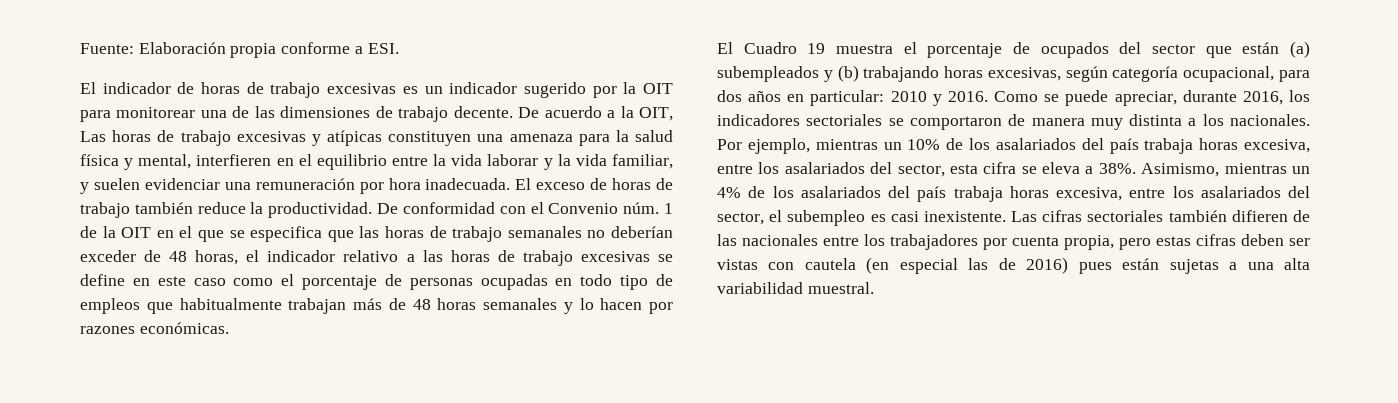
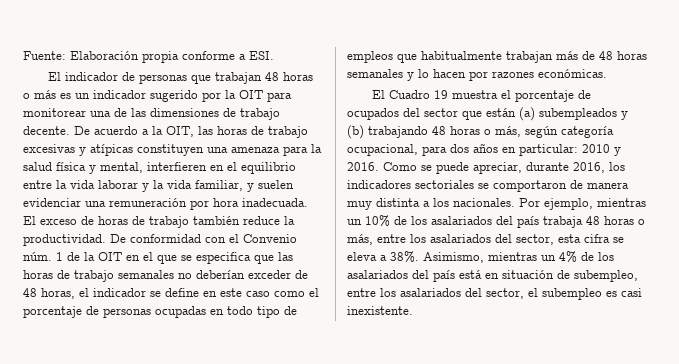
- El indicador de horas de trabajo excesivas es un indicador sugerido por la OIT para monitorear una de las dimensiones de trabajo decente.
+ El indicador de personas que trabajan 48 horas o más es un indicador sugerido por la OIT para monitorear una de las dimensiones de trabajo decente.
- De acuerdo a la OIT, Las horas de trabajo excesivas y atípicas constituyen una amenaza para la salud física y mental, interfieren en el equilibrio entre la vida laborar y la vida familiar, y suelen evidenciar una remuneración por hora inadecuada.
+ De acuerdo a la OIT, las horas de trabajo excesivas y atípicas constituyen una amenaza para la salud física y mental, interfieren en el equilibrio entre la vida laborar y la vida familiar, y suelen evidenciar una remuneración por hora inadecuada.
- 1 de la OIT en el que se especifica que las horas de trabajo semanales no deberían exceder de 48 horas, el indicador relativo a las horas de trabajo excesivas se define en este caso como el porcentaje de personas ocupadas en todo tipo de empleos que habitualmente trabajan más de 48 horas semanales y lo hacen por razones económicas.
+ 1 de la OIT en el que se especifica que las horas de trabajo semanales no deberían exceder de 48 horas, el indicador se define en este caso como el porcentaje de personas ocupadas en todo tipo de empleos que habitualmente trabajan más de 48 horas semanales y lo hacen por razones económicas.
- El Cuadro 19 muestra el porcentaje de ocupados del sector que están (a) subempleados y (b) trabajando horas excesivas, según categoría ocupacional, para dos años en particular: 2010 y 2016.
+ El Cuadro 19 muestra el porcentaje de ocupados del sector que están (a) subempleados y (b) trabajando 48 horas o más, según categoría ocupacional, para dos años en particular: 2010 y 2016.
- Por ejemplo, mientras un 10% de los asalariados del país trabaja horas excesiva, entre los asalariados del sector, esta cifra se eleva a 38%.
+ Por ejemplo, mientras un 10% de los asalariados del país trabaja 48 horas o más, entre los asalariados del sector, esta cifra se eleva a 38%.
- Asimismo, mientras un 4% de los asalariados del país trabaja horas excesiva, entre los asalariados del sector, el subempleo es casi inexistente. Las cifras sectoriales también difieren de las nacionales entre los trabajadores por cuenta propia, pero estas cifras deben ser vistas con cautela (en especial las de 2016) pues están sujetas a una alta variabilidad muestral.
+ Asimismo, mientras un 4% de los asalariados del país está en situación de subempleo, entre los asalariados del sector, el subempleo es casi inexistente.

